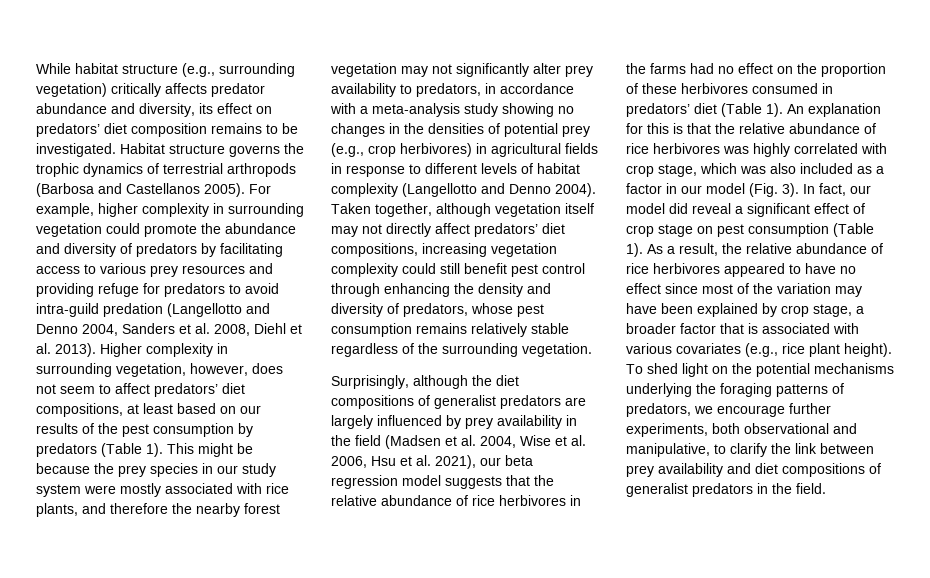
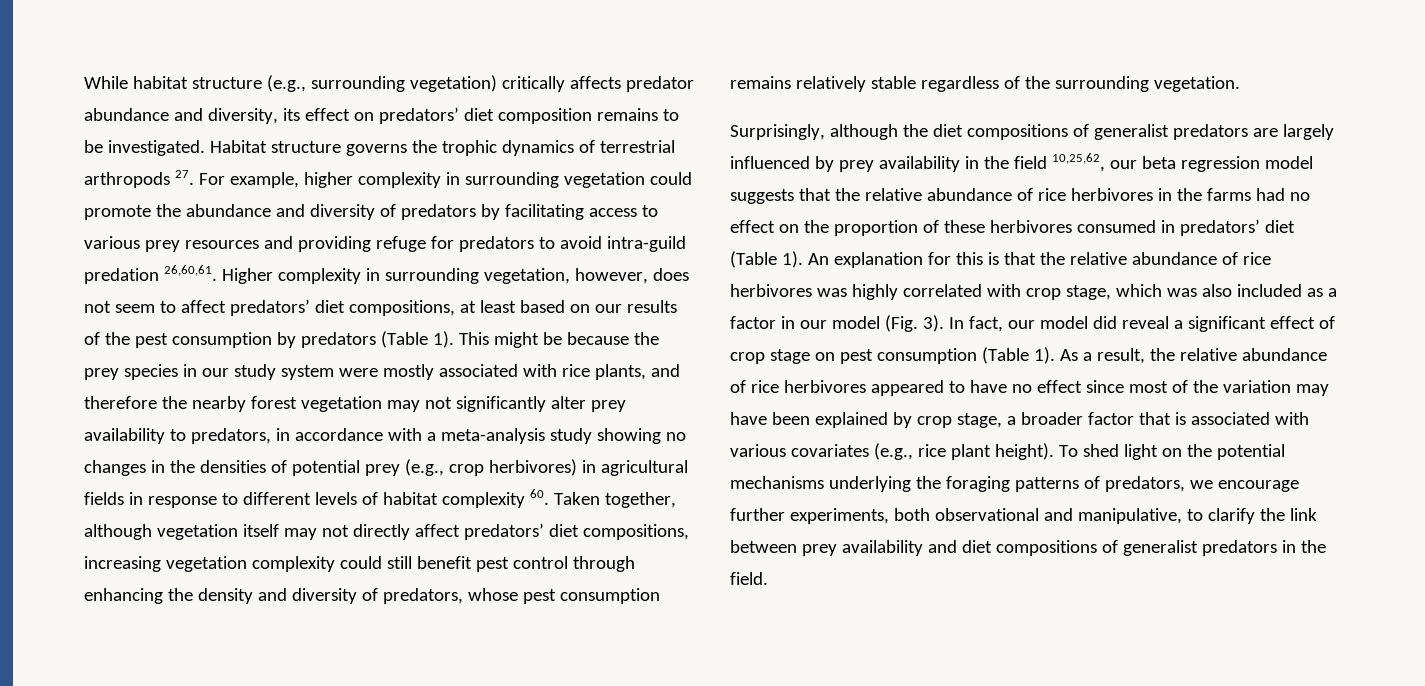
- Habitat structure governs the trophic dynamics of terrestrial arthropods (Barbosa and Castellanos 2005). For example, higher complexity in surrounding vegetation could promote the abundance and diversity of predators by facilitating access to various prey resources and providing refuge for predators to avoid intra-guild predation (Langellotto and Denno 2004, Sanders et al. 2008, Diehl et al. 2013).
+ Habitat structure governs the trophic dynamics of terrestrial arthropods 27. For example, higher complexity in surrounding vegetation could promote the abundance and diversity of predators by facilitating access to various prey resources and providing refuge for predators to avoid intra-guild predation 26,60,61.
- This might be because the prey species in our study system were mostly associated with rice plants, and therefore the nearby forest vegetation may not significantly alter prey availability to predators, in accordance with a meta-analysis study showing no changes in the densities of potential prey (e.g., crop herbivores) in agricultural fields in response to different levels of habitat complexity (Langellotto and Denno 2004). Taken together, although vegetation itself may not directly affect predators’ diet compositions, increasing vegetation complexity could still benefit pest control through enhancing the density and diversity of predators, whose pest consumption remains relatively stable regardless of the surrounding vegetation.
+ This might be because the prey species in our study system were mostly associated with rice plants, and therefore the nearby forest vegetation may not significantly alter prey availability to predators, in accordance with a meta-analysis study showing no changes in the densities of potential prey (e.g., crop herbivores) in agricultural fields in response to different levels of habitat complexity 60. Taken together, although vegetation itself may not directly affect predators’ diet compositions, increasing vegetation complexity could still benefit pest control through enhancing the density and diversity of predators, whose pest consumption remains relatively stable regardless of the surrounding vegetation.
- Surprisingly, although the diet compositions of generalist predators are largely influenced by prey availability in the field (Madsen et al. 2004, Wise et al. 2006, Hsu et al. 2021), our beta regression model suggests that the relative abundance of rice herbivores in the farms had no effect on the proportion of these herbivores consumed in predators’ diet (Table 1).
+ Surprisingly, although the diet compositions of generalist predators are largely influenced by prey availability in the field 10,25,62, our beta regression model suggests that the relative abundance of rice herbivores in the farms had no effect on the proportion of these herbivores consumed in predators’ diet (Table 1).

